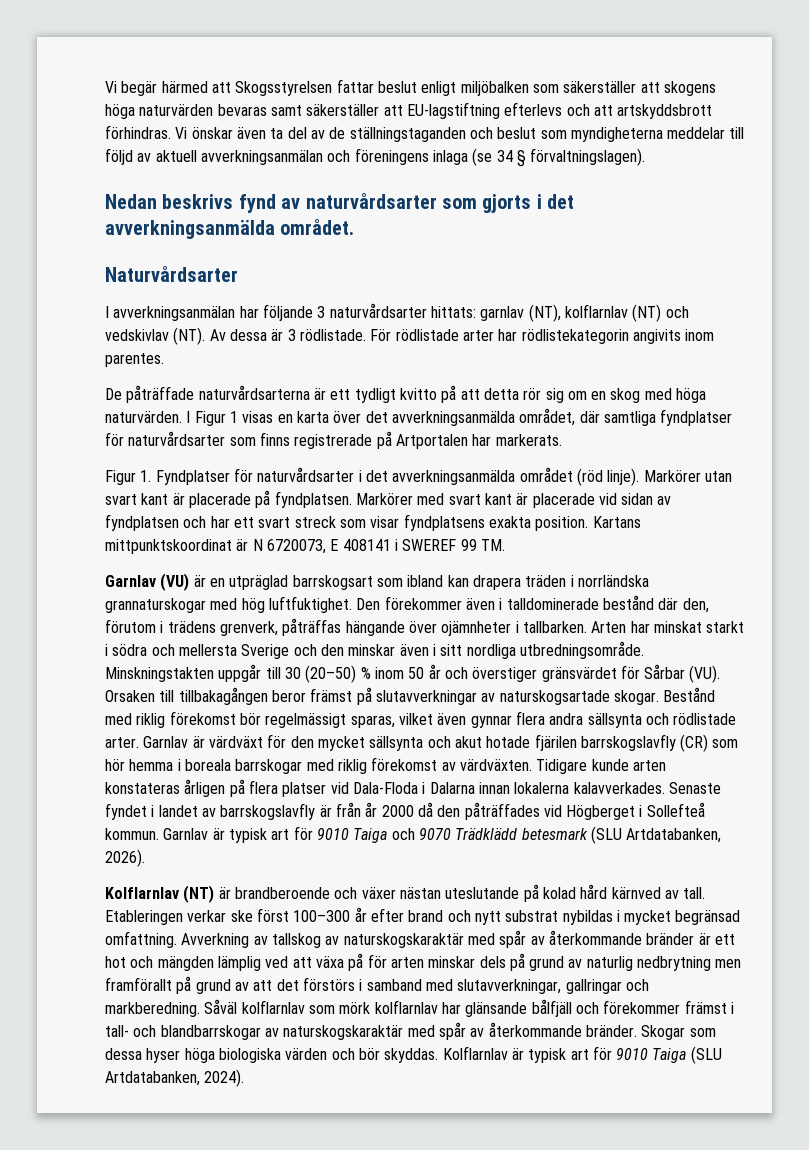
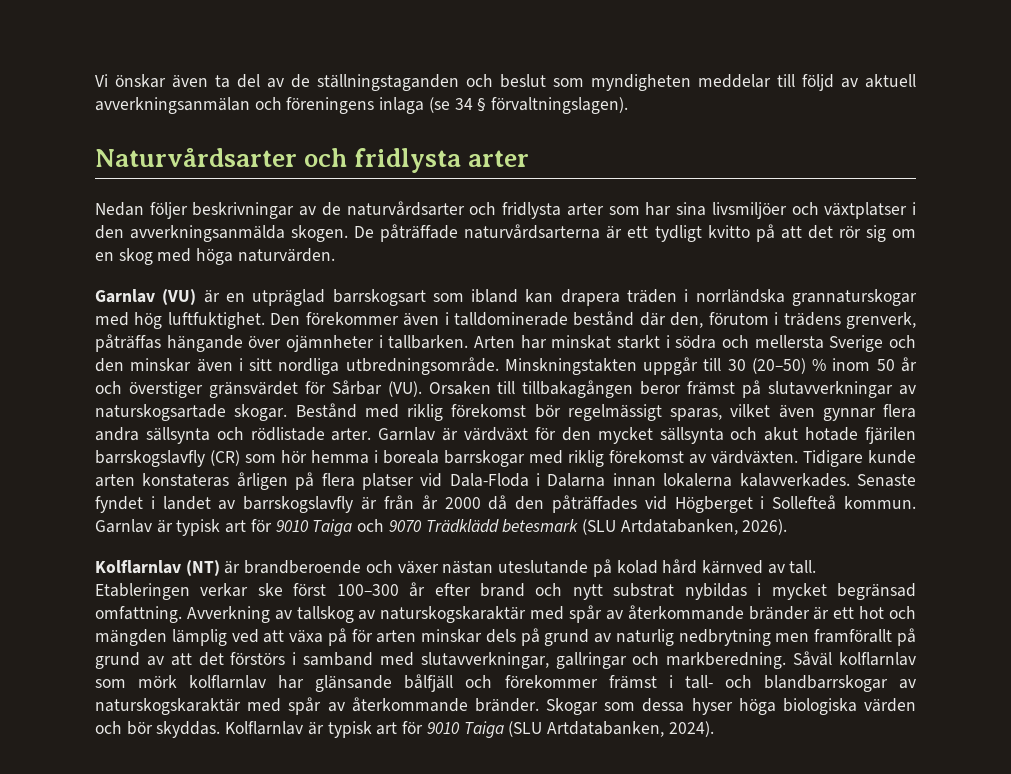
- Vi begär härmed att Skogsstyrelsen fattar beslut enligt miljöbalken som säkerställer att skogens höga naturvärden bevaras samt säkerställer att EU-lagstiftning efterlevs och att artskyddsbrott förhindras. Vi önskar även ta del av de ställningstaganden och beslut som myndigheterna meddelar till följd av aktuell avverkningsanmälan och föreningens inlaga (se 34 § förvaltningslagen).
+ Vi önskar även ta del av de ställningstaganden och beslut som myndigheten meddelar till följd av aktuell avverkningsanmälan och föreningens inlaga (se 34 § förvaltningslagen).
- Nedan beskrivs fynd av naturvårdsarter som gjorts i det avverkningsanmälda området.
- Naturvårdsarter
- I avverkningsanmälan har följande 3 naturvårdsarter hittats: garnlav (NT), kolflarnlav (NT) och vedskivlav (NT). Av dessa är 3 rödlistade. För rödlistade arter har rödlistekategorin angivits inom parentes.
- De påträffade naturvårdsarterna är ett tydligt kvitto på att detta rör sig om en skog med höga naturvärden. I Figur 1 visas en karta över det avverkningsanmälda området, där samtliga fyndplatser för naturvårdsarter som finns registrerade på Artportalen har markerats.
- Figur 1. Fyndplatser för naturvårdsarter i det avverkningsanmälda området (röd linje). Markörer utan svart kant är placerade på fyndplatsen. Markörer med svart kant är placerade vid sidan av fyndplatsen och har ett svart streck som visar fyndplatsens exakta position. Kartans mittpunktskoordinat är N 6720073, E 408141 i SWEREF 99 TM.
+ Naturvårdsarter och fridlysta arter
+ Nedan följer beskrivningar av de naturvårdsarter och fridlysta arter som har sina livsmiljöer och växtplatser i den avverkningsanmälda skogen. De påträffade naturvårdsarterna är ett tydligt kvitto på att det rör sig om en skog med höga naturvärden.

